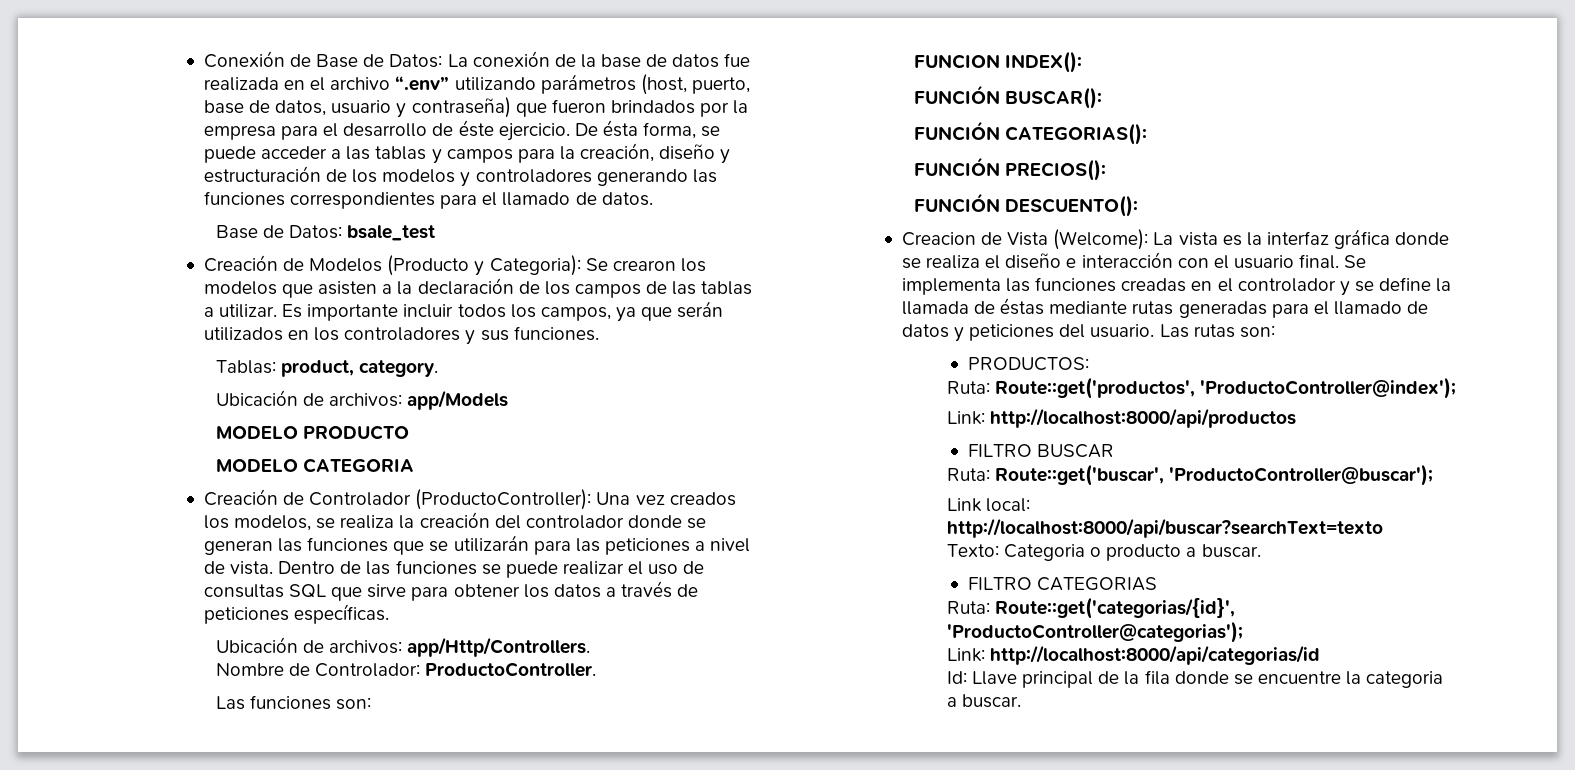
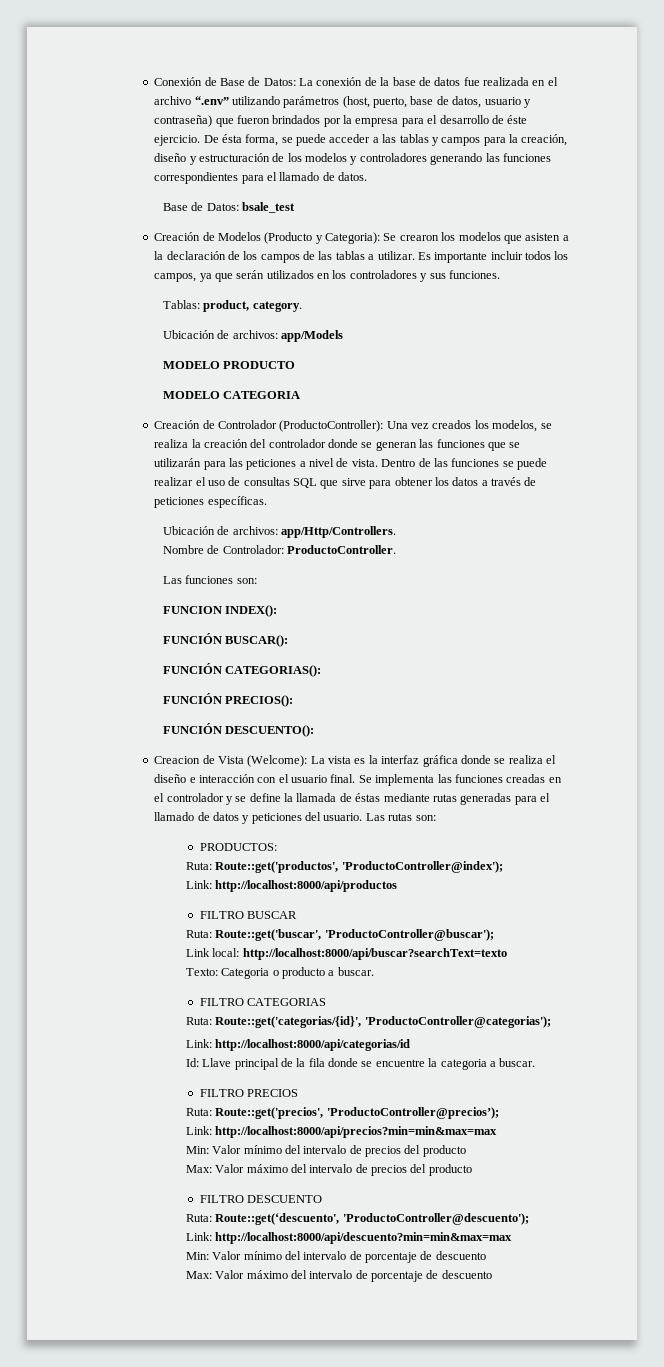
+ FILTRO PRECIOS
+ Ruta: Route::get('precios', 'ProductoController@precios’);
+ Link: http://localhost:8000/api/precios?min=min&max=max
+ Min: Valor mínimo del intervalo de precios del producto
+ Max: Valor máximo del intervalo de precios del producto
+ FILTRO DESCUENTO
+ Ruta: Route::get(‘descuento', 'ProductoController@descuento');
+ Link: http://localhost:8000/api/descuento?min=min&max=max
+ Min: Valor mínimo del intervalo de porcentaje de descuento
+ Max: Valor máximo del intervalo de porcentaje de descuento

